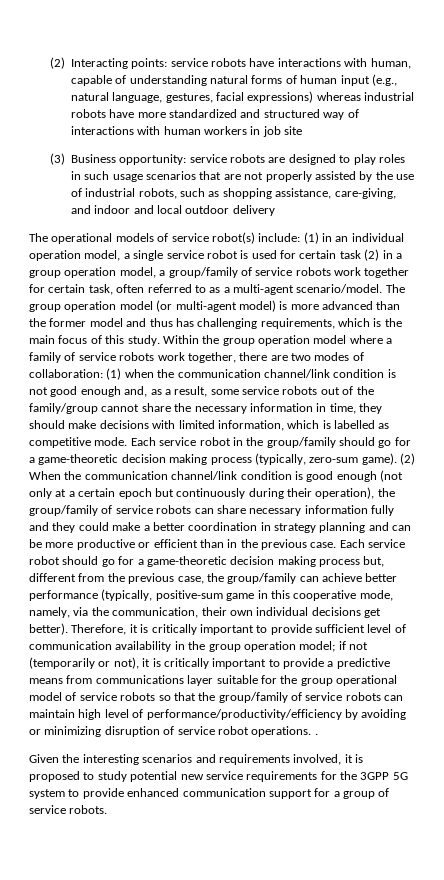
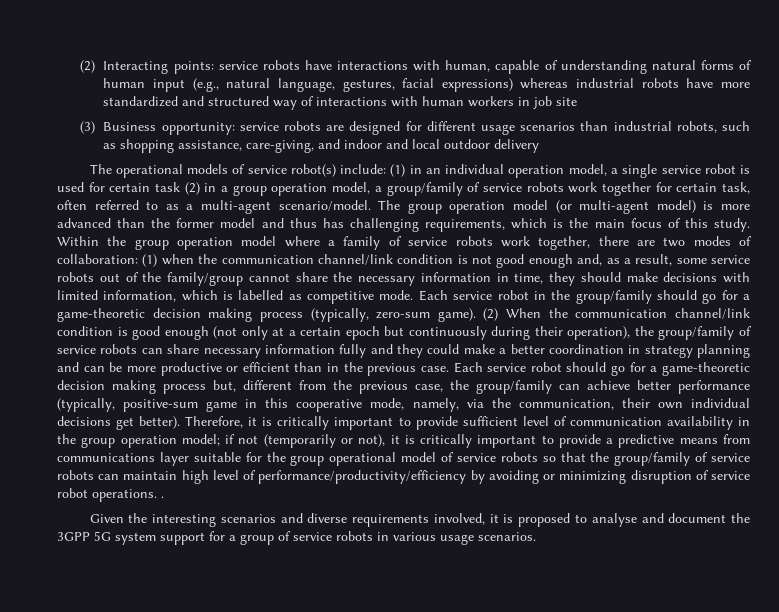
- (3) Business opportunity: service robots are designed to play roles in such usage scenarios that are not properly assisted by the use of industrial robots, such as shopping assistance, care-giving, and indoor and local outdoor delivery
+ (3) Business opportunity: service robots are designed for different usage scenarios than industrial robots, such as shopping assistance, care-giving, and indoor and local outdoor delivery
- Given the interesting scenarios and requirements involved, it is proposed to study potential new service requirements for the 3GPP 5G system to provide enhanced communication support for a group of service robots.
+ Given the interesting scenarios and diverse requirements involved, it is proposed to analyse and document the 3GPP 5G system support for a group of service robots in various usage scenarios.

